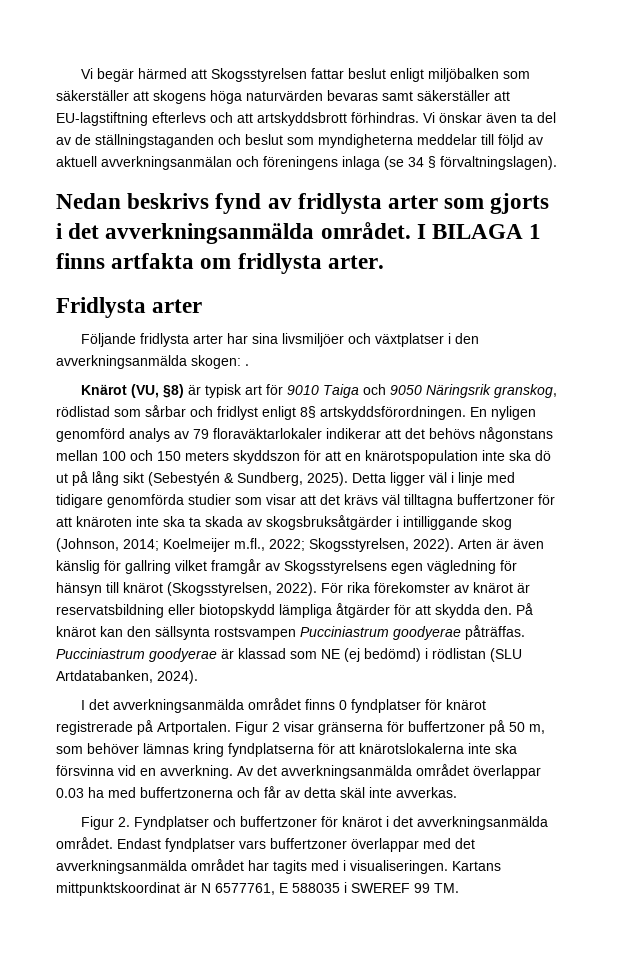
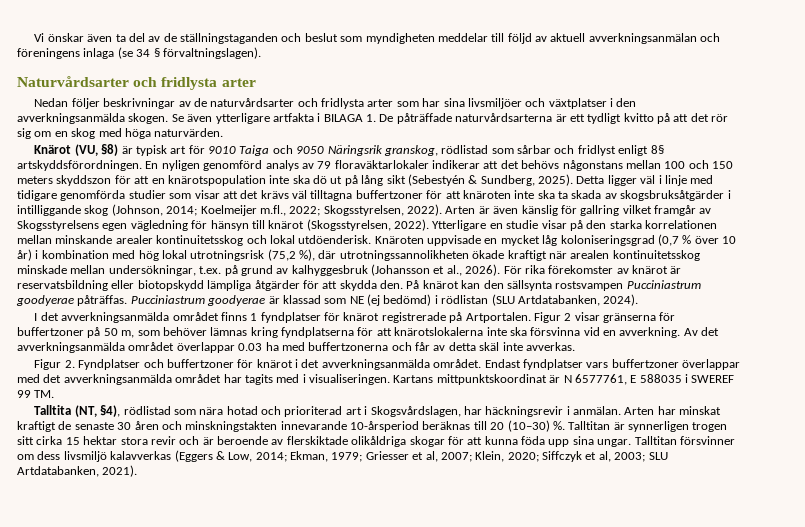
- Vi begär härmed att Skogsstyrelsen fattar beslut enligt miljöbalken som säkerställer att skogens höga naturvärden bevaras samt säkerställer att EU-lagstiftning efterlevs och att artskyddsbrott förhindras. Vi önskar även ta del av de ställningstaganden och beslut som myndigheterna meddelar till följd av aktuell avverkningsanmälan och föreningens inlaga (se 34 § förvaltningslagen).
+ Vi önskar även ta del av de ställningstaganden och beslut som myndigheten meddelar till följd av aktuell avverkningsanmälan och föreningens inlaga (se 34 § förvaltningslagen).
- Nedan beskrivs fynd av fridlysta arter som gjorts i det avverkningsanmälda området. I BILAGA 1 finns artfakta om fridlysta arter.
- Fridlysta arter
- Följande fridlysta arter har sina livsmiljöer och växtplatser i den avverkningsanmälda skogen: .
+ Naturvårdsarter och fridlysta arter
+ Nedan följer beskrivningar av de naturvårdsarter och fridlysta arter som har sina livsmiljöer och växtplatser i den avverkningsanmälda skogen. Se även ytterligare artfakta i BILAGA 1. De påträffade naturvårdsarterna är ett tydligt kvitto på att det rör sig om en skog med höga naturvärden.
+ Ytterligare en studie visar på den starka korrelationen mellan minskande arealer kontinuitetsskog och lokal utdöenderisk. Knäroten uppvisade en mycket låg koloniseringsgrad (0,7 % över 10 år) i kombination med hög lokal utrotningsrisk (75,2 %), där utrotningssannolikheten ökade kraftigt när arealen kontinuitetsskog minskade mellan undersökningar, t.ex. på grund av kalhyggesbruk (Johansson et al., 2026).
- I det avverkningsanmälda området finns 0 fyndplatser för knärot registrerade på Artportalen.
+ I det avverkningsanmälda området finns 1 fyndplatser för knärot registrerade på Artportalen.
+ Talltita (NT, §4), rödlistad som nära hotad och prioriterad art i Skogsvårdslagen, har häckningsrevir i anmälan. Arten har minskat kraftigt de senaste 30 åren och minskningstakten innevarande 10-årsperiod beräknas till 20 (10–30) %. Talltitan är synnerligen trogen sitt cirka 15 hektar stora revir och är beroende av flerskiktade olikåldriga skogar för att kunna föda upp sina ungar. Talltitan försvinner om dess livsmiljö kalavverkas (Eggers & Low, 2014; Ekman, 1979; Griesser et al, 2007; Klein, 2020; Siffczyk et al, 2003; SLU Artdatabanken, 2021).

